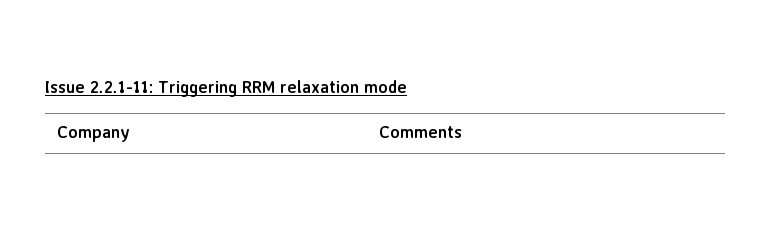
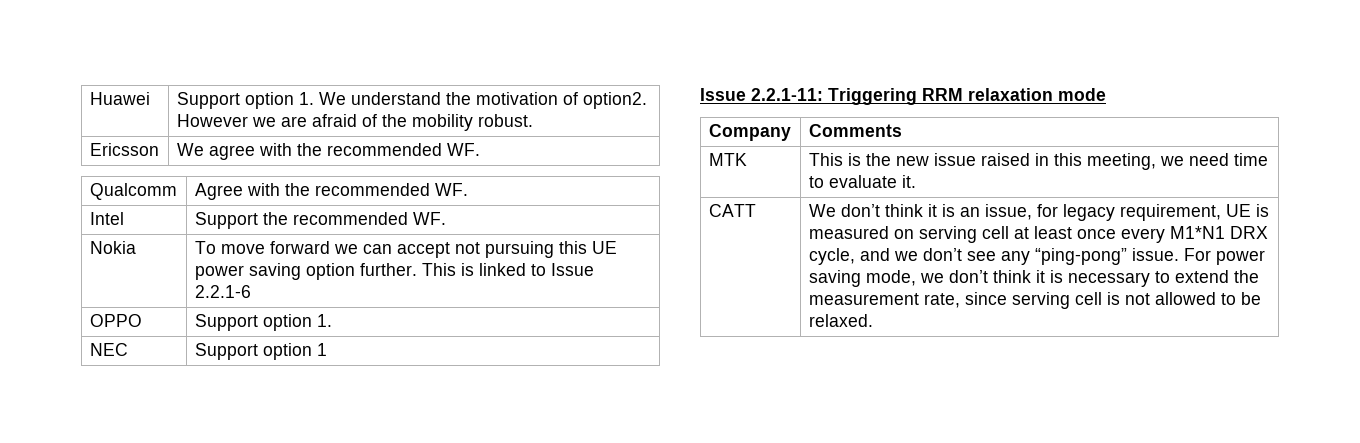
+ Huawei | Support option 1. We understand the motivation of option2. However we are afraid of the mobility robust.
+ Ericsson | We agree with the recommended WF.
+ Qualcomm | Agree with the recommended WF.
+ Intel | Support the recommended WF.
+ Nokia | To move forward we can accept not pursuing this UE power saving option further. This is linked to Issue 2.2.1-6
+ OPPO | Support option 1.
+ NEC | Support option 1
+ MTK | This is the new issue raised in this meeting, we need time to evaluate it.
+ CATT | We don’t think it is an issue, for legacy requirement, UE is measured on serving cell at least once every M1*N1 DRX cycle, and we don’t see any “ping-pong” issue. For power saving mode, we don’t think it is necessary to extend the measurement rate, since serving cell is not allowed to be relaxed.

